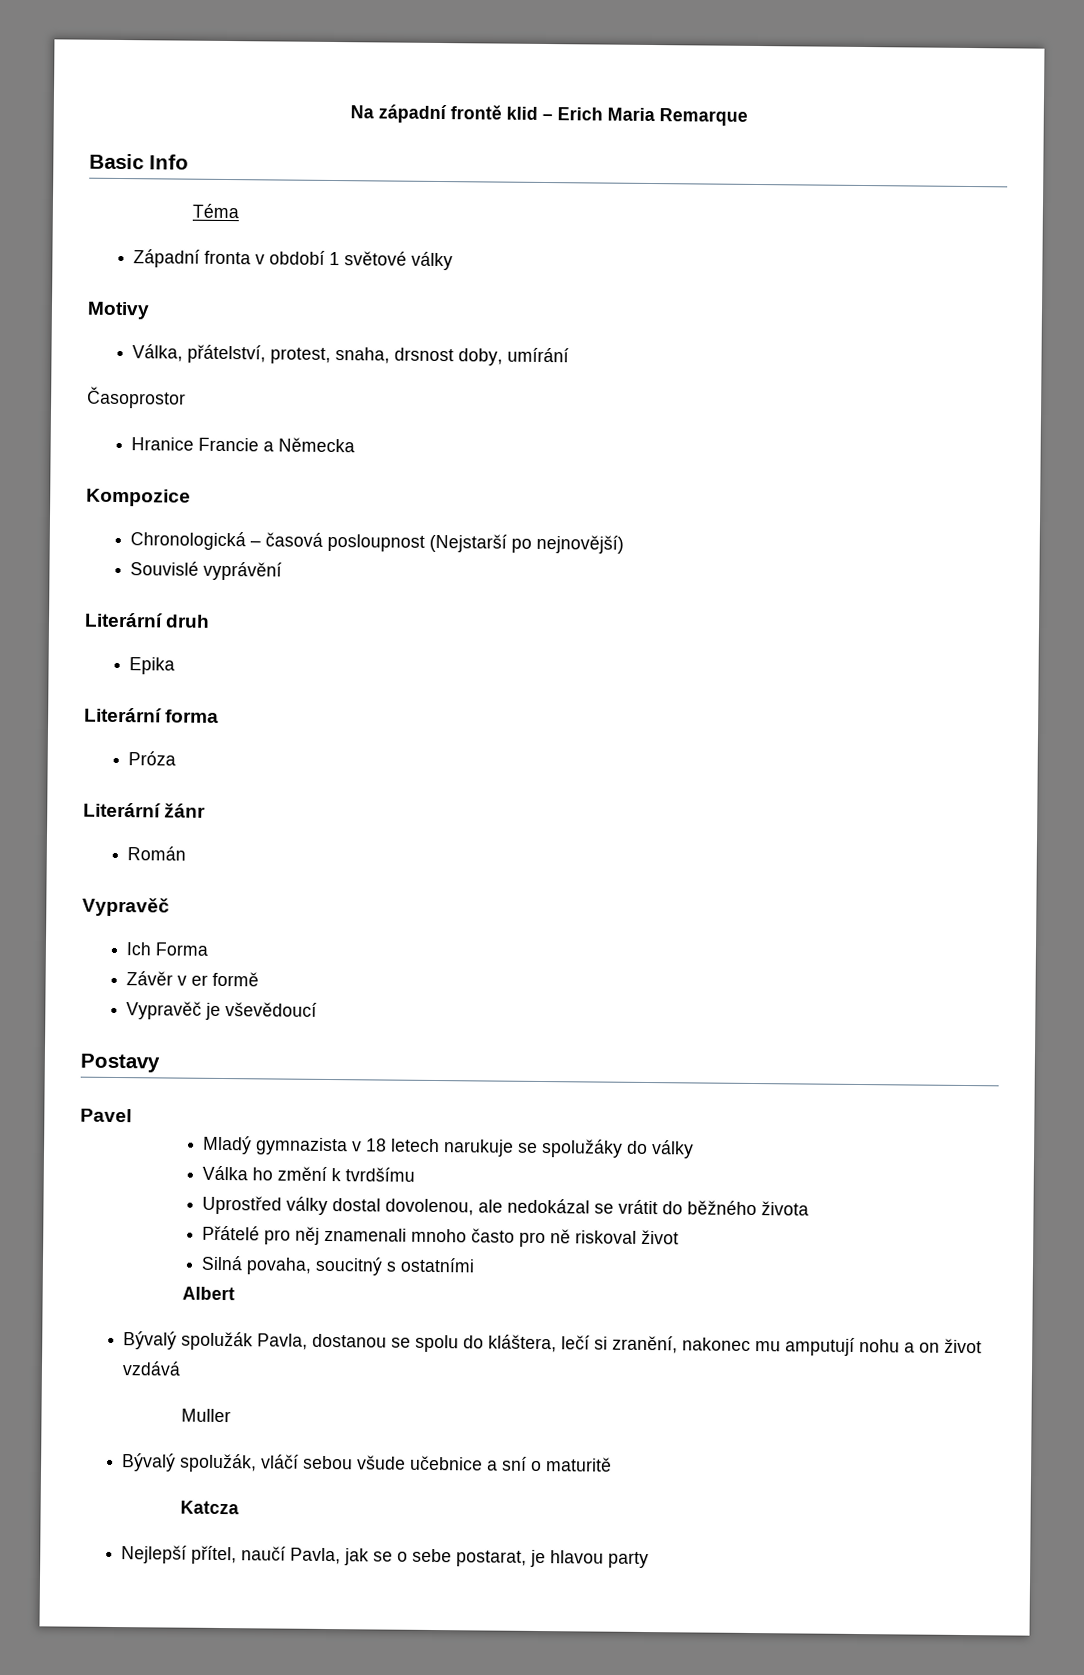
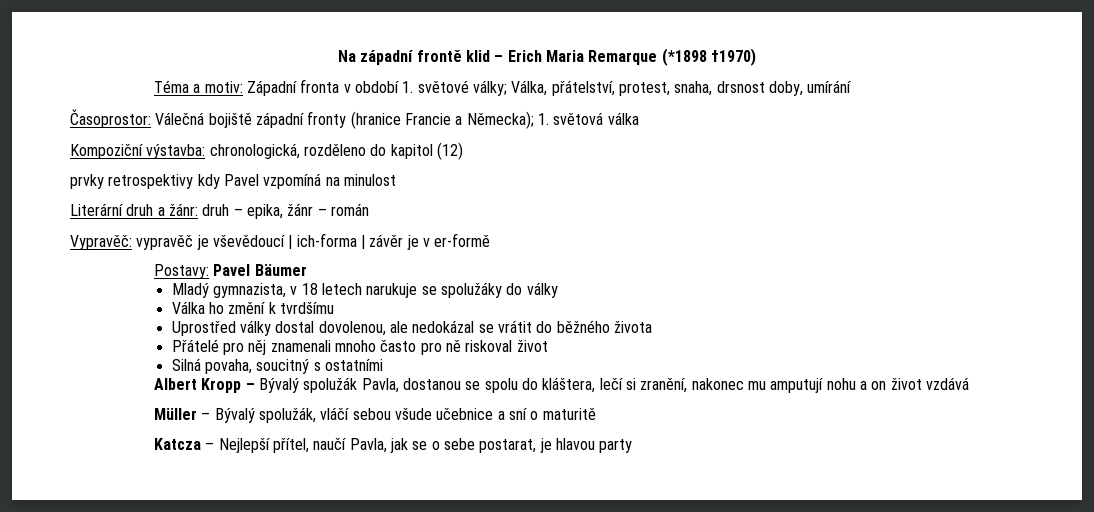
- Na západní frontě klid – Erich Maria Remarque
- Basic Info
+ Na západní frontě klid – Erich Maria Remarque (*1898 †1970)
- Téma
- Západní fronta v období 1 světové války
- Motivy
- Válka, přátelství, protest, snaha, drsnost doby, umírání
+ Téma a motiv: Západní fronta v období 1. světové války; Válka, přátelství, protest, snaha, drsnost doby, umírání
- Časoprostor
- Hranice Francie a Německa
- Kompozice
- Chronologická – časová posloupnost (Nejstarší po nejnovější)
- Souvislé vyprávění
- Literární druh
- Epika
- Literární forma
- Próza
- Literární žánr
- Román
- Vypravěč
- Ich Forma
- Závěr v er formě
- Vypravěč je vševědoucí
- Postavy
- Pavel
+ Časoprostor: Válečná bojiště západní fronty (hranice Francie a Německa); 1. světová válka
+ Kompoziční výstavba: chronologická, rozděleno do kapitol (12)
+ prvky retrospektivy kdy Pavel vzpomíná na minulost
+ Literární druh a žánr: druh – epika, žánr – román
+ Vypravěč: vypravěč je vševědoucí | ich-forma | závěr je v er-formě
+ Postavy: Pavel Bäumer
- Mladý gymnazista v 18 letech narukuje se spolužáky do války
+ Mladý gymnazista, v 18 letech narukuje se spolužáky do války
- Albert
- Bývalý spolužák Pavla, dostanou se spolu do kláštera, lečí si zranění, nakonec mu amputují nohu a on život vzdává
+ Albert Kropp – Bývalý spolužák Pavla, dostanou se spolu do kláštera, lečí si zranění, nakonec mu amputují nohu a on život vzdává
- Muller
- Bývalý spolužák, vláčí sebou všude učebnice a sní o maturitě
+ Müller – Bývalý spolužák, vláčí sebou všude učebnice a sní o maturitě
- Katcza
- Nejlepší přítel, naučí Pavla, jak se o sebe postarat, je hlavou party
+ Katcza – Nejlepší přítel, naučí Pavla, jak se o sebe postarat, je hlavou party

